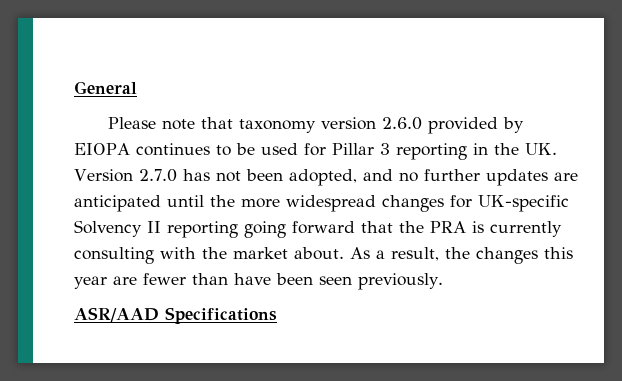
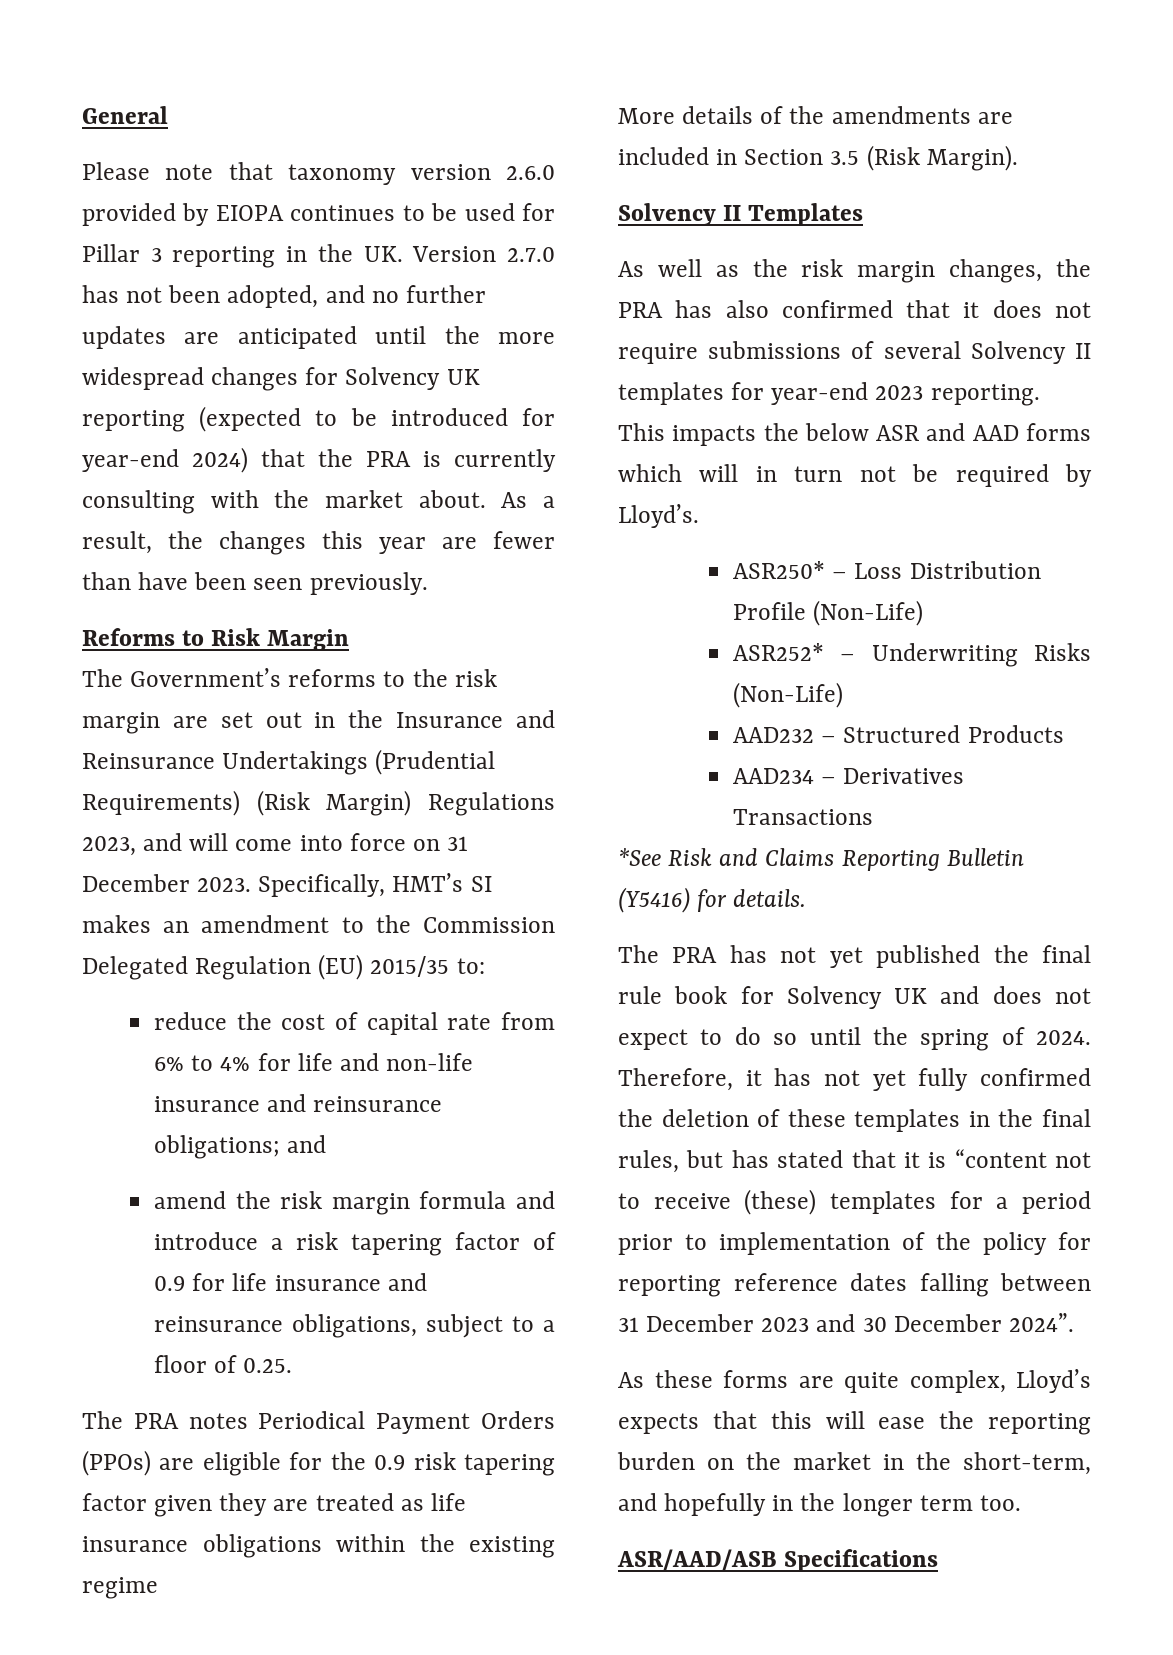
- Please note that taxonomy version 2.6.0 provided by EIOPA continues to be used for Pillar 3 reporting in the UK. Version 2.7.0 has not been adopted, and no further updates are anticipated until the more widespread changes for UK-specific Solvency II reporting going forward that the PRA is currently consulting with the market about.
+ Please note that taxonomy version 2.6.0 provided by EIOPA continues to be used for Pillar 3 reporting in the UK. Version 2.7.0 has not been adopted, and no further updates are anticipated until the more widespread changes for Solvency UK reporting (expected to be introduced for year-end 2024) that the PRA is currently consulting with the market about.
- ASR/AAD Specifications
+ Reforms to Risk Margin
+ The Government’s reforms to the risk margin are set out in the Insurance and Reinsurance Undertakings (Prudential Requirements) (Risk Margin) Regulations 2023, and will come into force on 31 December 2023. Specifically, HMT’s SI makes an amendment to the Commission Delegated Regulation (EU) 2015/35 to:
+ reduce the cost of capital rate from 6% to 4% for life and non-life insurance and reinsurance obligations; and
+ amend the risk margin formula and introduce a risk tapering factor of 0.9 for life insurance and reinsurance obligations, subject to a floor of 0.25.
+ The PRA notes Periodical Payment Orders (PPOs) are eligible for the 0.9 risk tapering factor given they are treated as life insurance obligations within the existing regime
+ More details of the amendments are included in Section 3.5 (Risk Margin).
+ Solvency II Templates
+ As well as the risk margin changes, the PRA has also confirmed that it does not require submissions of several Solvency II templates for year-end 2023 reporting. This impacts the below ASR and AAD forms which will in turn not be required by Lloyd’s.
+ ASR250* – Loss Distribution Profile (Non-Life)
+ ASR252* – Underwriting Risks (Non-Life)
+ AAD232 – Structured Products
+ AAD234 – Derivatives Transactions
+ *See Risk and Claims Reporting Bulletin (Y5416) for details.
+ The PRA has not yet published the final rule book for Solvency UK and does not expect to do so until the spring of 2024. Therefore, it has not yet fully confirmed the deletion of these templates in the final rules, but has stated that it is “content not to receive (these) templates for a period prior to implementation of the policy for reporting reference dates falling between 31 December 2023 and 30 December 2024”.
+ As these forms are quite complex, Lloyd’s expects that this will ease the reporting burden on the market in the short-term, and hopefully in the longer term too.
+ ASR/AAD/ASB Specifications

